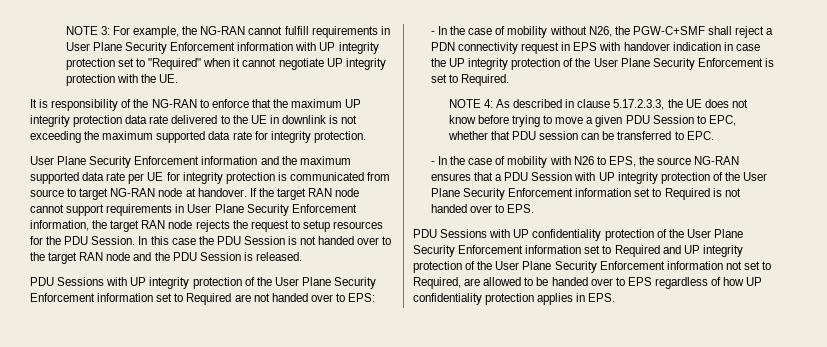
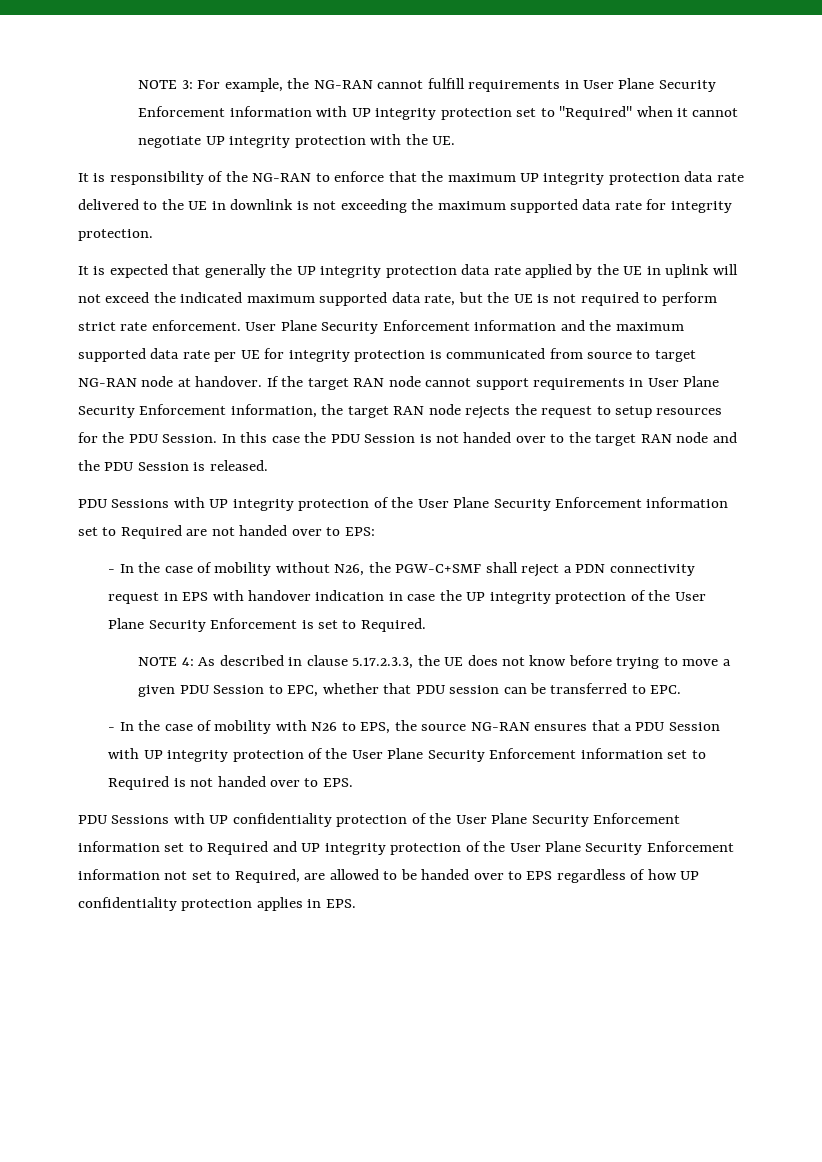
+ It is expected that generally the UP integrity protection data rate applied by the UE in uplink will not exceed the indicated maximum supported data rate, but the UE is not required to perform strict rate enforcement.

